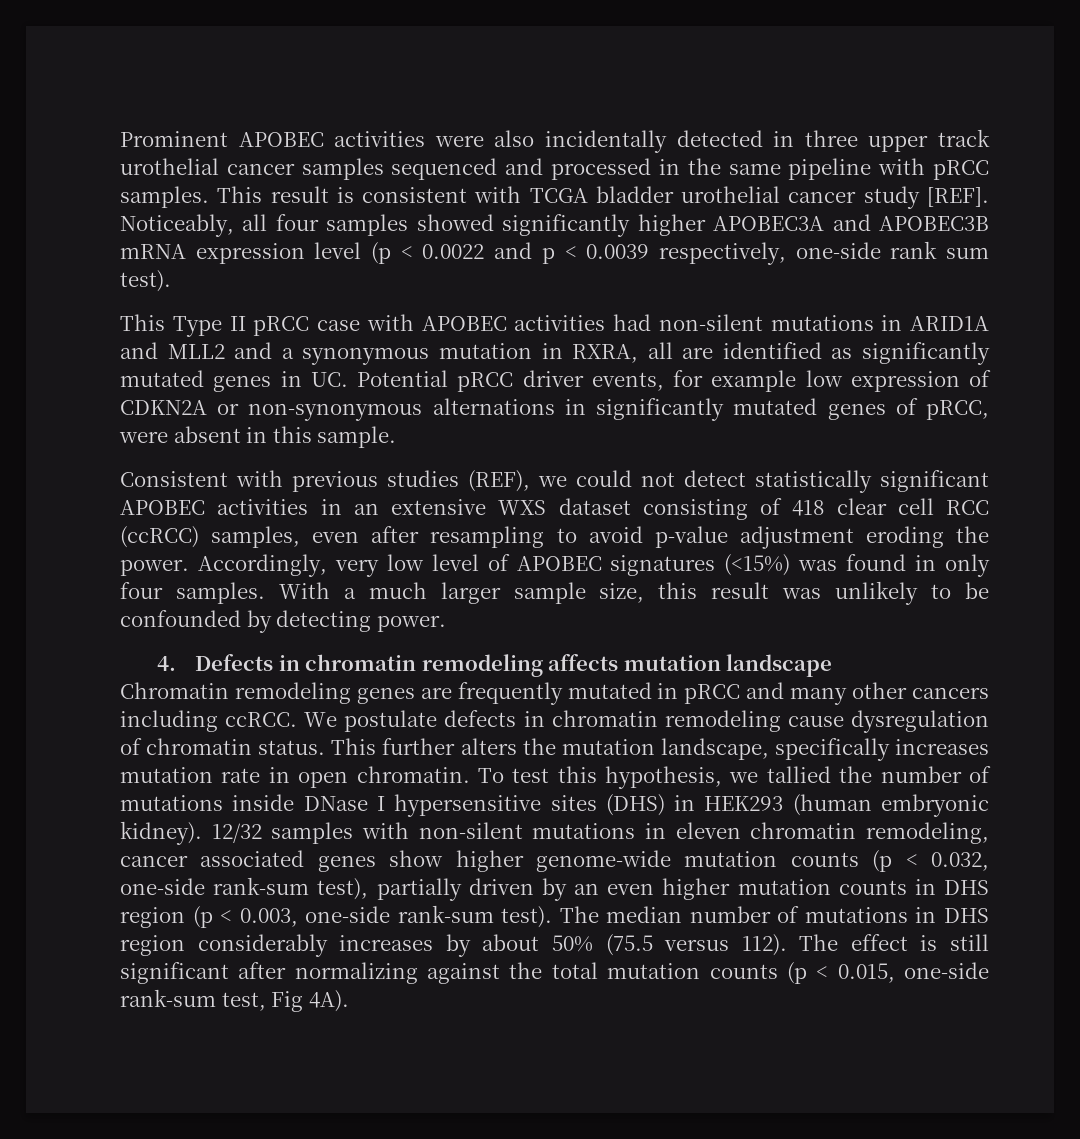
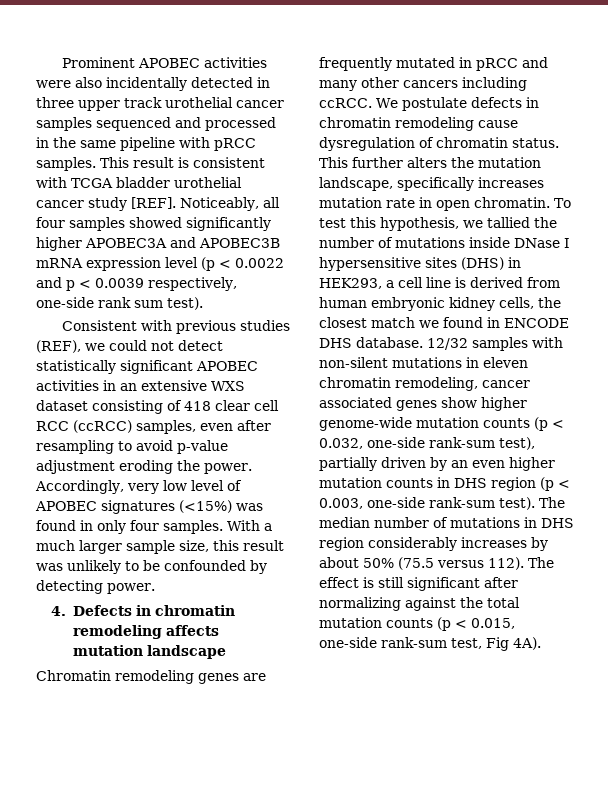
- This Type II pRCC case with APOBEC activities had non-silent mutations in ARID1A and MLL2 and a synonymous mutation in RXRA, all are identified as significantly mutated genes in UC. Potential pRCC driver events, for example low expression of CDKN2A or non-synonymous alternations in significantly mutated genes of pRCC, were absent in this sample.
- To test this hypothesis, we tallied the number of mutations inside DNase I hypersensitive sites (DHS) in HEK293 (human embryonic kidney).
+ To test this hypothesis, we tallied the number of mutations inside DNase I hypersensitive sites (DHS) in HEK293, a cell line is derived from human embryonic kidney cells, the closest match we found in ENCODE DHS database.

